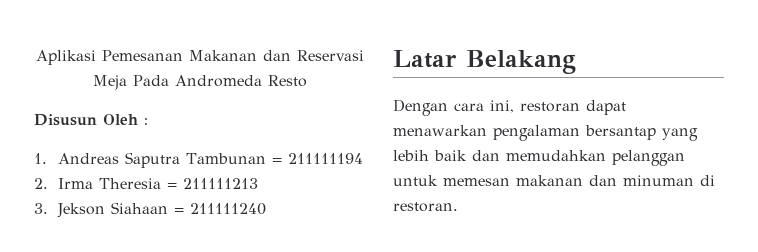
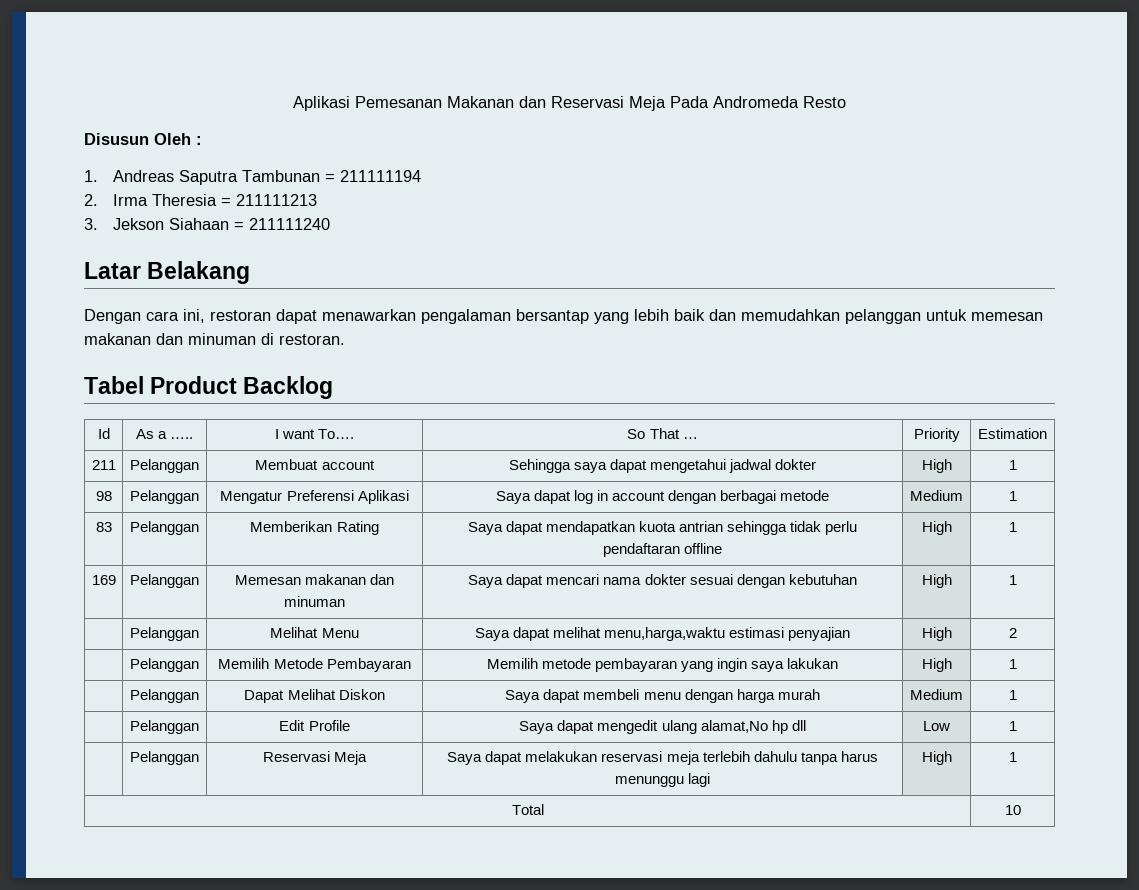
+ Tabel Product Backlog
+ Id | As a ….. | I want To…. | So That … | Priority | Estimation
+ 211 | Pelanggan | Membuat account | Sehingga saya dapat mengetahui jadwal dokter | High | 1
+ 98 | Pelanggan | Mengatur Preferensi Aplikasi | Saya dapat log in account dengan berbagai metode | Medium | 1
+ 83 | Pelanggan | Memberikan Rating | Saya dapat mendapatkan kuota antrian sehingga tidak perlu pendaftaran offline | High | 1
+ 169 | Pelanggan | Memesan makanan dan minuman | Saya dapat mencari nama dokter sesuai dengan kebutuhan | High | 1
+ | Pelanggan | Melihat Menu | Saya dapat melihat menu,harga,waktu estimasi penyajian | High | 2
+ | Pelanggan | Memilih Metode Pembayaran | Memilih metode pembayaran yang ingin saya lakukan | High | 1
+ | Pelanggan | Dapat Melihat Diskon | Saya dapat membeli menu dengan harga murah | Medium | 1
+ | Pelanggan | Edit Profile | Saya dapat mengedit ulang alamat,No hp dll | Low | 1
+ | Pelanggan | Reservasi Meja | Saya dapat melakukan reservasi meja terlebih dahulu tanpa harus menunggu lagi | High | 1
+ Total | 10

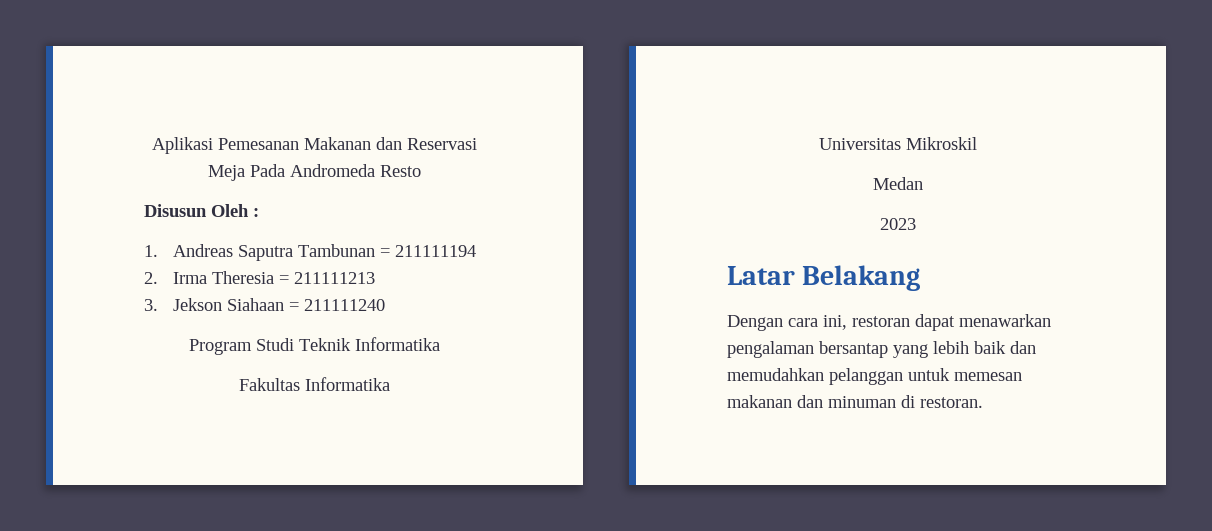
+ Program Studi Teknik Informatika
+ Fakultas Informatika
+ Universitas Mikroskil
+ Medan
+ 2023
- Tabel Product Backlog
- Id | As a ….. | I want To…. | So That … | Priority | Estimation
- 211 | Pelanggan | Membuat account | Sehingga saya dapat mengetahui jadwal dokter | High | 1
- 98 | Pelanggan | Mengatur Preferensi Aplikasi | Saya dapat log in account dengan berbagai metode | Medium | 1
- 83 | Pelanggan | Memberikan Rating | Saya dapat mendapatkan kuota antrian sehingga tidak perlu pendaftaran offline | High | 1
- 169 | Pelanggan | Memesan makanan dan minuman | Saya dapat mencari nama dokter sesuai dengan kebutuhan | High | 1
- | Pelanggan | Melihat Menu | Saya dapat melihat menu,harga,waktu estimasi penyajian | High | 2
- | Pelanggan | Memilih Metode Pembayaran | Memilih metode pembayaran yang ingin saya lakukan | High | 1
- | Pelanggan | Dapat Melihat Diskon | Saya dapat membeli menu dengan harga murah | Medium | 1
- | Pelanggan | Edit Profile | Saya dapat mengedit ulang alamat,No hp dll | Low | 1
- | Pelanggan | Reservasi Meja | Saya dapat melakukan reservasi meja terlebih dahulu tanpa harus menunggu lagi | High | 1
- Total | 10

